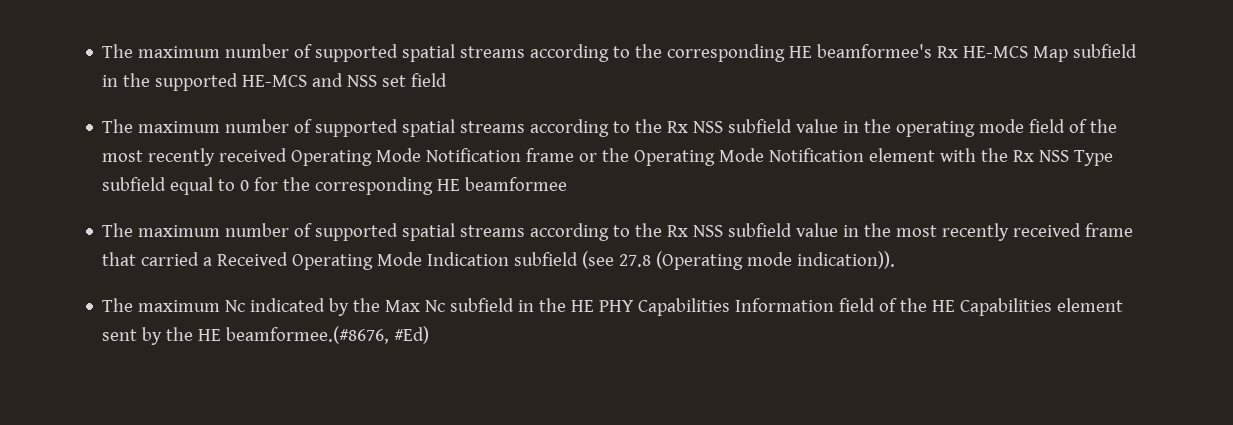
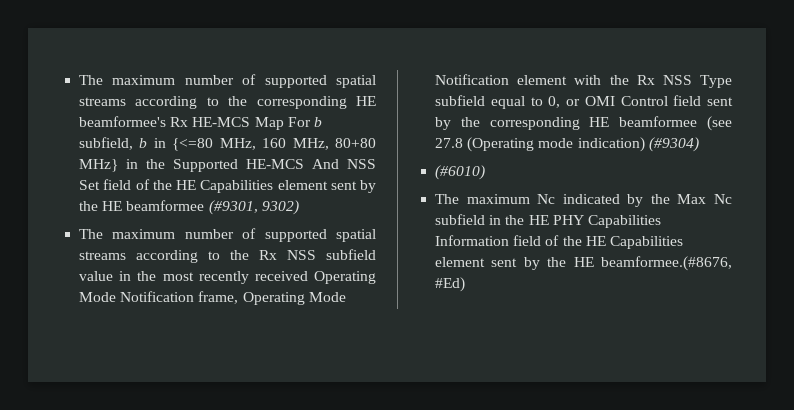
- The maximum number of supported spatial streams according to the corresponding HE beamformee's Rx HE-MCS Map subfield in the supported HE-MCS and NSS set field
- The maximum number of supported spatial streams according to the Rx NSS subfield value in the operating mode field of the most recently received Operating Mode Notification frame or the Operating Mode Notification element with the Rx NSS Type subfield equal to 0 for the corresponding HE beamformee
+ The maximum number of supported spatial streams according to the corresponding HE beamformee's Rx HE-MCS Map For b subfield, b in {<=80 MHz, 160 MHz, 80+80 MHz} in the Supported HE-MCS And NSS Set field of the HE Capabilities element sent by the HE beamformee (#9301, 9302)
- The maximum number of supported spatial streams according to the Rx NSS subfield value in the most recently received frame that carried a Received Operating Mode Indication subfield (see 27.8 (Operating mode indication)).
+ The maximum number of supported spatial streams according to the Rx NSS subfield value in the most recently received Operating Mode Notification frame, Operating Mode Notification element with the Rx NSS Type subfield equal to 0, or OMI Control field sent by the corresponding HE beamformee (see 27.8 (Operating mode indication) (#9304)
+ (#6010)

